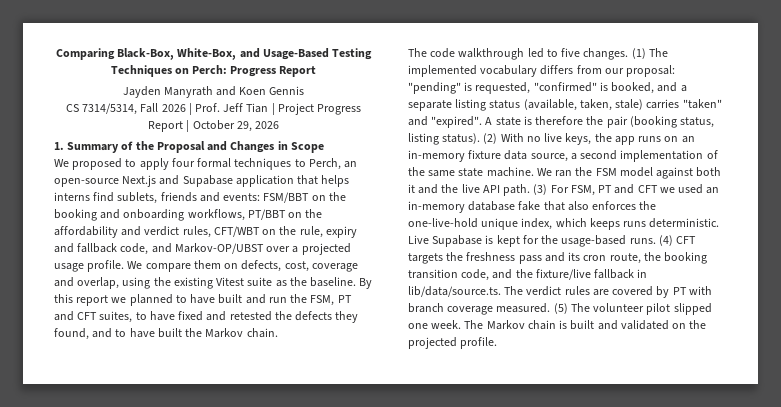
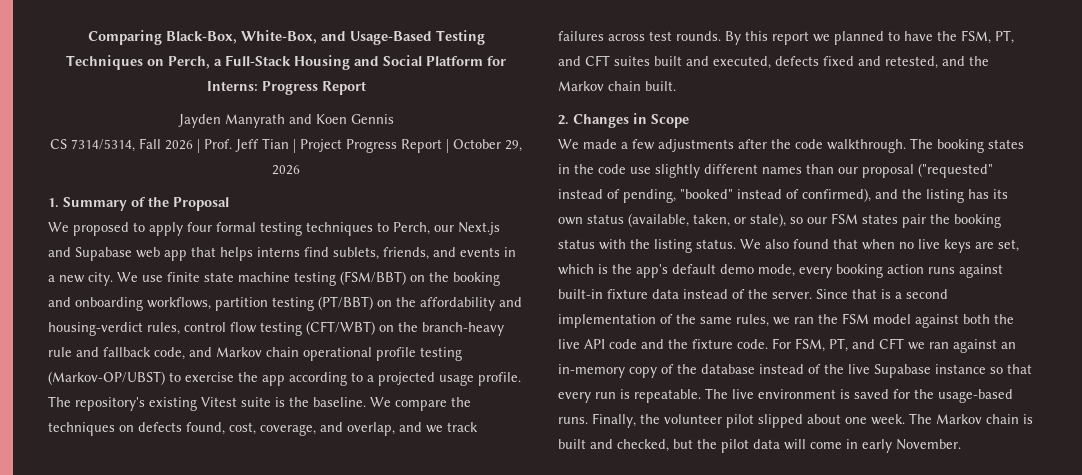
- Comparing Black-Box, White-Box, and Usage-Based Testing Techniques on Perch: Progress Report
+ Comparing Black-Box, White-Box, and Usage-Based Testing Techniques on Perch, a Full-Stack Housing and Social Platform for Interns: Progress Report
- 1. Summary of the Proposal and Changes in Scope
+ 1. Summary of the Proposal
- We proposed to apply four formal techniques to Perch, an open-source Next.js and Supabase application that helps interns find sublets, friends and events: FSM/BBT on the booking and onboarding workflows, PT/BBT on the affordability and verdict rules, CFT/WBT on the rule, expiry and fallback code, and Markov-OP/UBST over a projected usage profile. We compare them on defects, cost, coverage and overlap, using the existing Vitest suite as the baseline.
+ We proposed to apply four formal testing techniques to Perch, our Next.js and Supabase web app that helps interns find sublets, friends, and events in a new city. We use finite state machine testing (FSM/BBT) on the booking and onboarding workflows, partition testing (PT/BBT) on the affordability and housing-verdict rules, control flow testing (CFT/WBT) on the branch-heavy rule and fallback code, and Markov chain operational profile testing (Markov-OP/UBST) to exercise the app according to a projected usage profile. The repository's existing Vitest suite is the baseline.
+ We compare the techniques on defects found, cost, coverage, and overlap, and we track failures across test rounds.
- By this report we planned to have built and run the FSM, PT and CFT suites, to have fixed and retested the defects they found, and to have built the Markov chain.
- The code walkthrough led to five changes. (1) The implemented vocabulary differs from our proposal: "pending" is requested, "confirmed" is booked, and a separate listing status (available, taken, stale) carries "taken" and "expired". A state is therefore the pair (booking status, listing status). (2) With no live keys, the app runs on an in-memory fixture data source, a second implementation of the same state machine. We ran the FSM model against both it and the live API path. (3) For FSM, PT and CFT we used an in-memory database fake that also enforces the one-live-hold unique index, which keeps runs deterministic. Live Supabase is kept for the usage-based runs. (4) CFT targets the freshness pass and its cron route, the booking transition code, and the fixture/live fallback in lib/data/source.ts. The verdict rules are covered by PT with branch coverage measured. (5) The volunteer pilot slipped one week.
+ By this report we planned to have the FSM, PT, and CFT suites built and executed, defects fixed and retested, and the Markov chain built.
+ 2. Changes in Scope
+ We made a few adjustments after the code walkthrough. The booking states in the code use slightly different names than our proposal ("requested" instead of pending, "booked" instead of confirmed), and the listing has its own status (available, taken, or stale), so our FSM states pair the booking status with the listing status. We also found that when no live keys are set, which is the app's default demo mode, every booking action runs against built-in fixture data instead of the server. Since that is a second implementation of the same rules, we ran the FSM model against both the live API code and the fixture code. For FSM, PT, and CFT we ran against an in-memory copy of the database instead of the live Supabase instance so that every run is repeatable. The live environment is saved for the usage-based runs. Finally, the volunteer pilot slipped about one week.
- The Markov chain is built and validated on the projected profile.
+ The Markov chain is built and checked, but the pilot data will come in early November.

